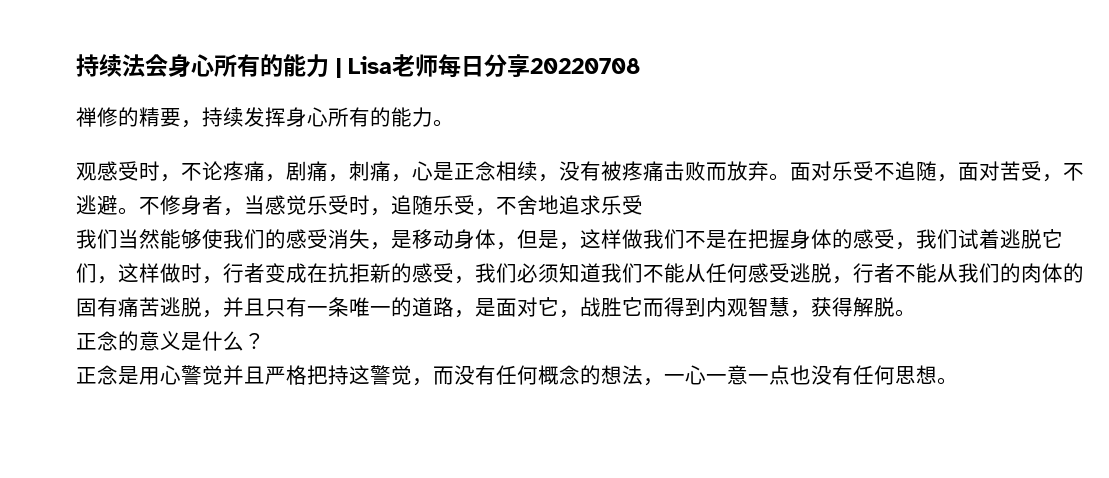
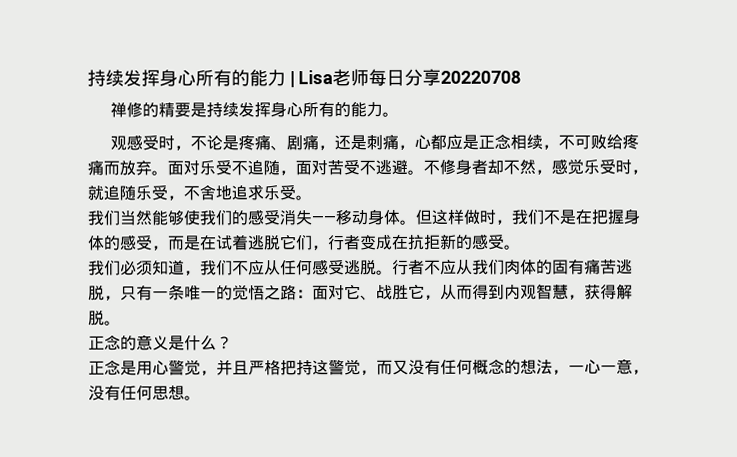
- 持续法会身心所有的能力 | Lisa老师每日分享20220708
+ 持续发挥身心所有的能力 | Lisa老师每日分享20220708
- 禅修的精要，持续发挥身心所有的能力。
+ 禅修的精要是持续发挥身心所有的能力。
- 观感受时，不论疼痛，剧痛，刺痛，心是正念相续，没有被疼痛击败而放弃。
+ 观感受时，不论是疼痛、剧痛，还是刺痛，心都应是正念相续，不可败给疼痛而放弃。
- 面对乐受不追随，面对苦受，不逃避。
+ 面对乐受不追随，面对苦受不逃避。
- 不修身者，当感觉乐受时，追随乐受，不舍地追求乐受
+ 不修身者却不然，感觉乐受时，就追随乐受，不舍地追求乐受。
- 我们当然能够使我们的感受消失，是移动身体，但是，这样做我们不是在把握身体的感受，我们试着逃脱它们，这样做时，行者变成在抗拒新的感受，我们必须知道我们不能从任何感受逃脱，行者不能从我们的肉体的固有痛苦逃脱，并且只有一条唯一的道路，是面对它，战胜它而得到内观智慧，获得解脱。
+ 我们当然能够使我们的感受消失——移动身体。但这样做时，我们不是在把握身体的感受，而是在试着逃脱它们，行者变成在抗拒新的感受。
+ 我们必须知道，我们不应从任何感受逃脱。行者不应从我们肉体的固有痛苦逃脱，只有一条唯一的觉悟之路：面对它、战胜它，从而得到内观智慧，获得解脱。
- 正念是用心警觉并且严格把持这警觉，而没有任何概念的想法，一心一意一点也没有任何思想。
+ 正念是用心警觉，并且严格把持这警觉，而又没有任何概念的想法，一心一意，没有任何思想。

